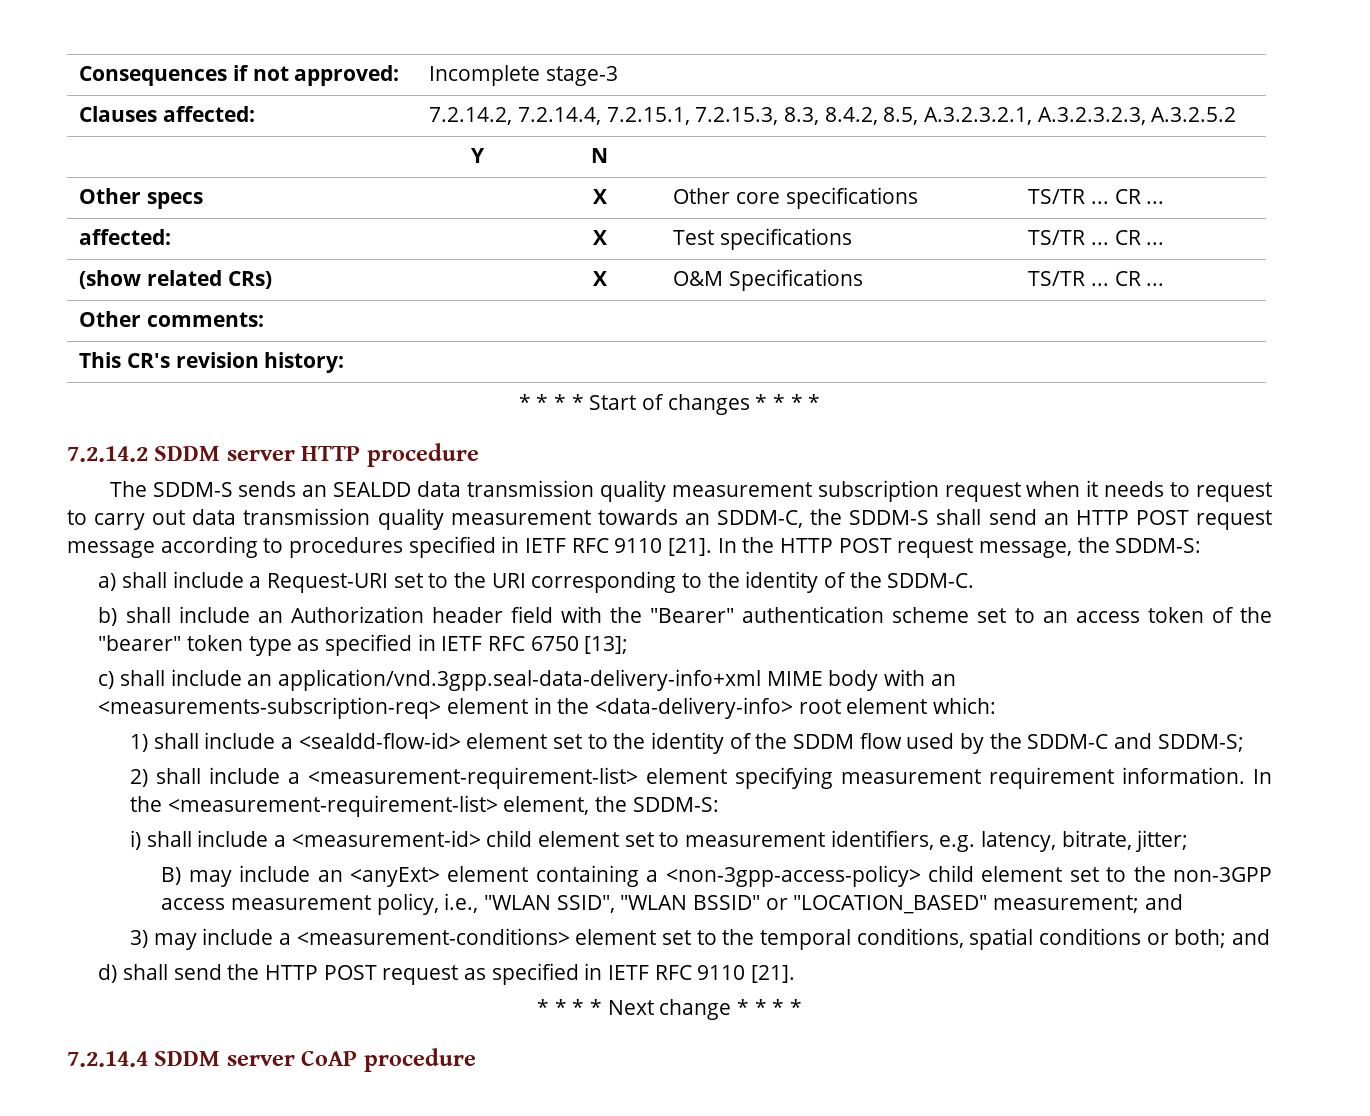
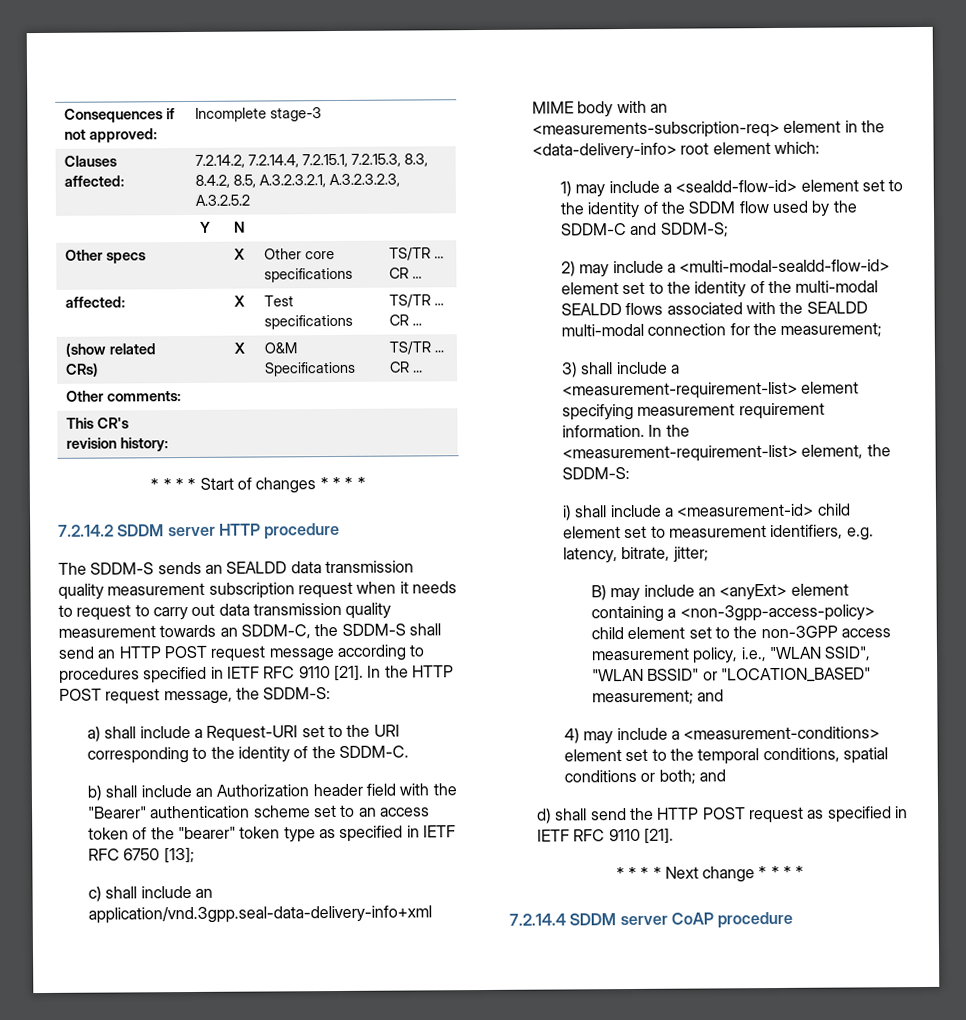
- 1) shall include a <sealdd-flow-id> element set to the identity of the SDDM flow used by the SDDM-C and SDDM-S;
+ 1) may include a <sealdd-flow-id> element set to the identity of the SDDM flow used by the SDDM-C and SDDM-S;
- 2) shall include a <measurement-requirement-list> element specifying measurement requirement information.
+ 2) may include a <multi-modal-sealdd-flow-id> element set to the identity of the multi-modal SEALDD flows associated with the SEALDD multi-modal connection for the measurement;
+ 3) shall include a <measurement-requirement-list> element specifying measurement requirement information.
- 3) may include a <measurement-conditions> element set to the temporal conditions, spatial conditions or both; and
+ 4) may include a <measurement-conditions> element set to the temporal conditions, spatial conditions or both; and

